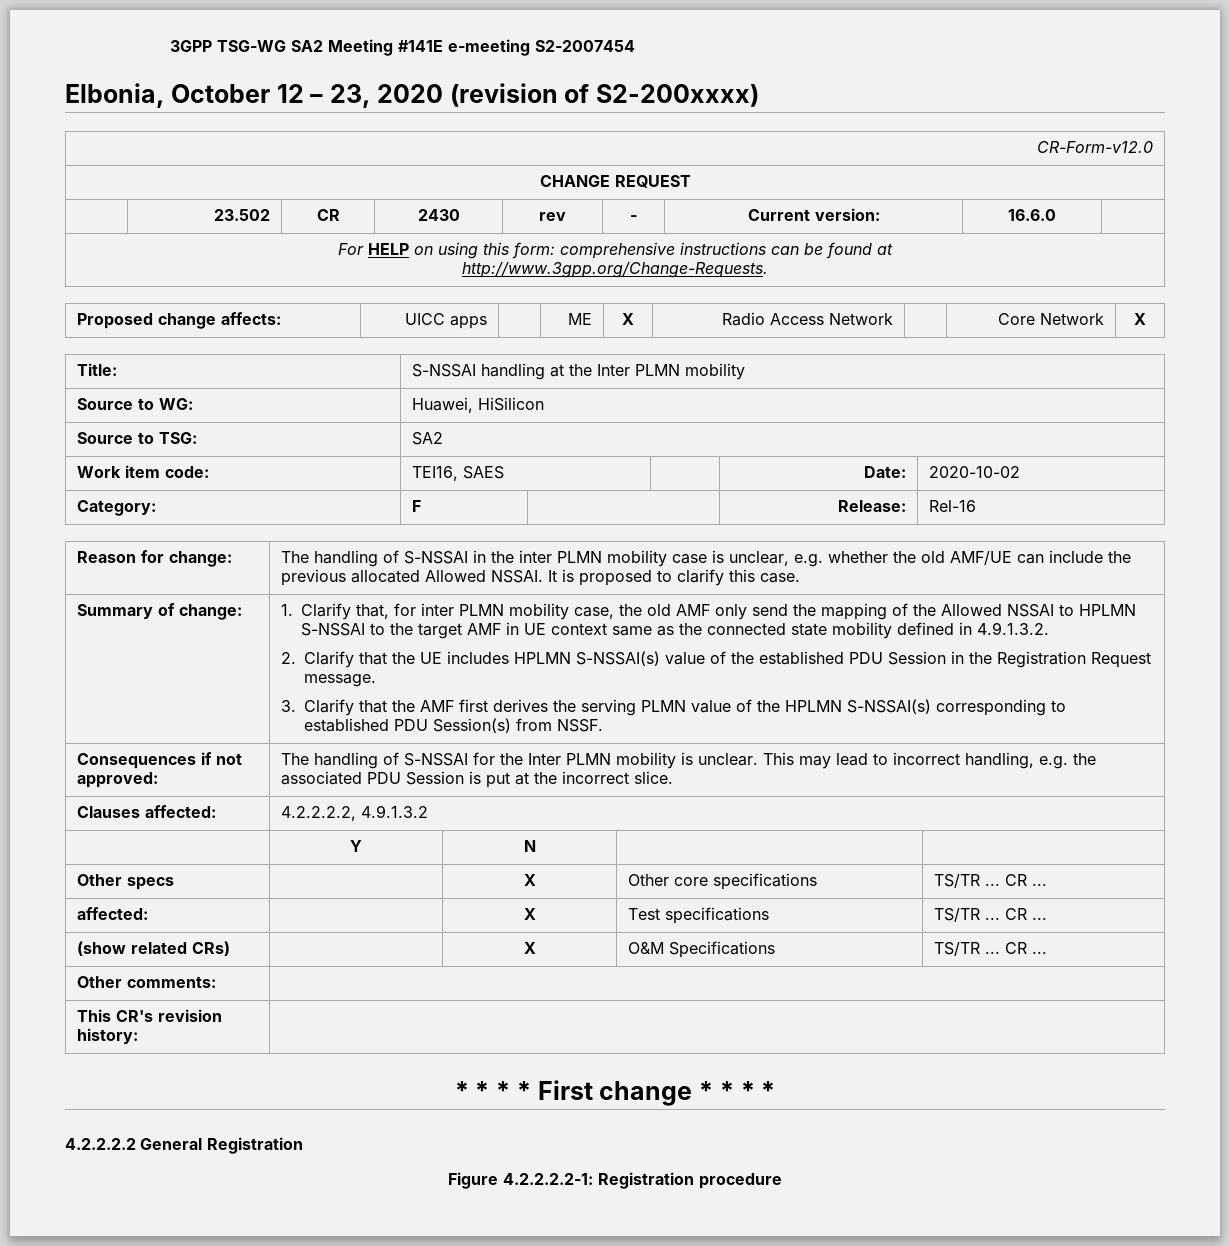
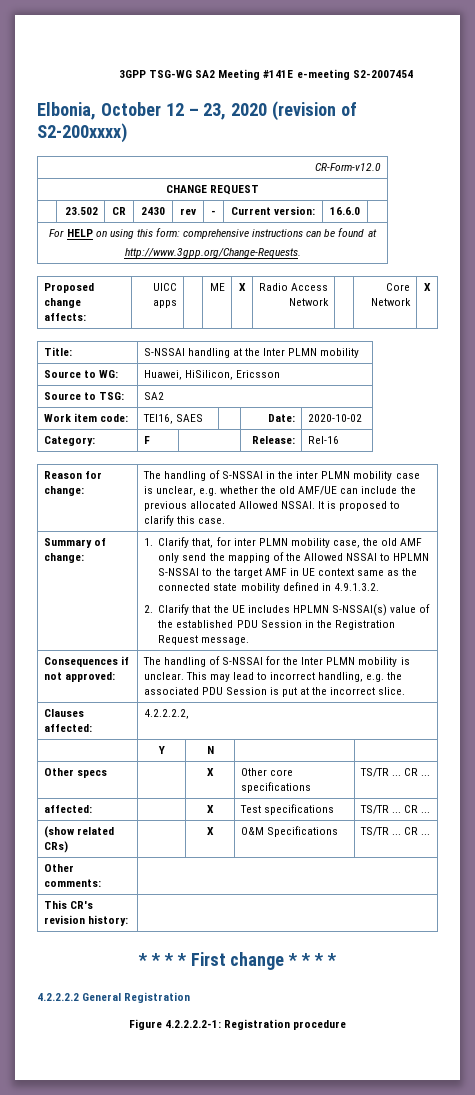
- Source to WG: | Huawei, HiSilicon
+ Source to WG: | Huawei, HiSilicon, Ericsson
- 3. Clarify that the AMF first derives the serving PLMN value of the HPLMN S-NSSAI(s) corresponding to established PDU Session(s) from NSSF.
- Clauses affected: | 4.2.2.2.2, 4.9.1.3.2
+ Clauses affected: | 4.2.2.2.2,

